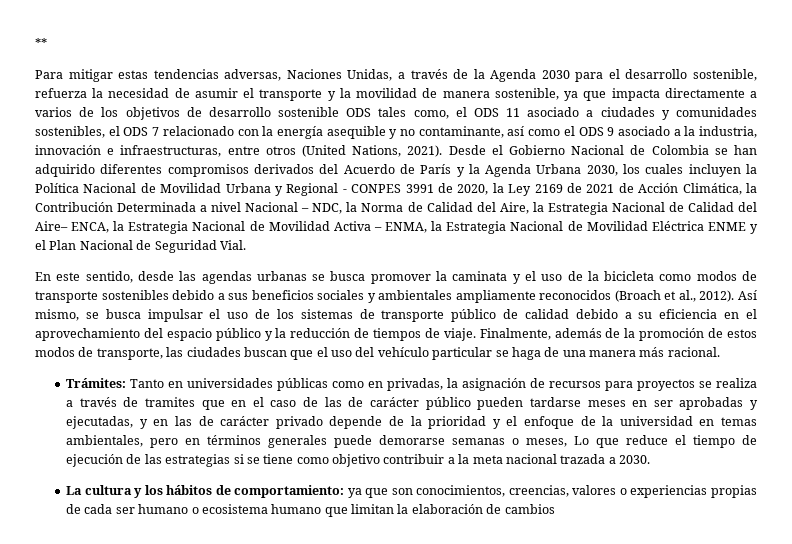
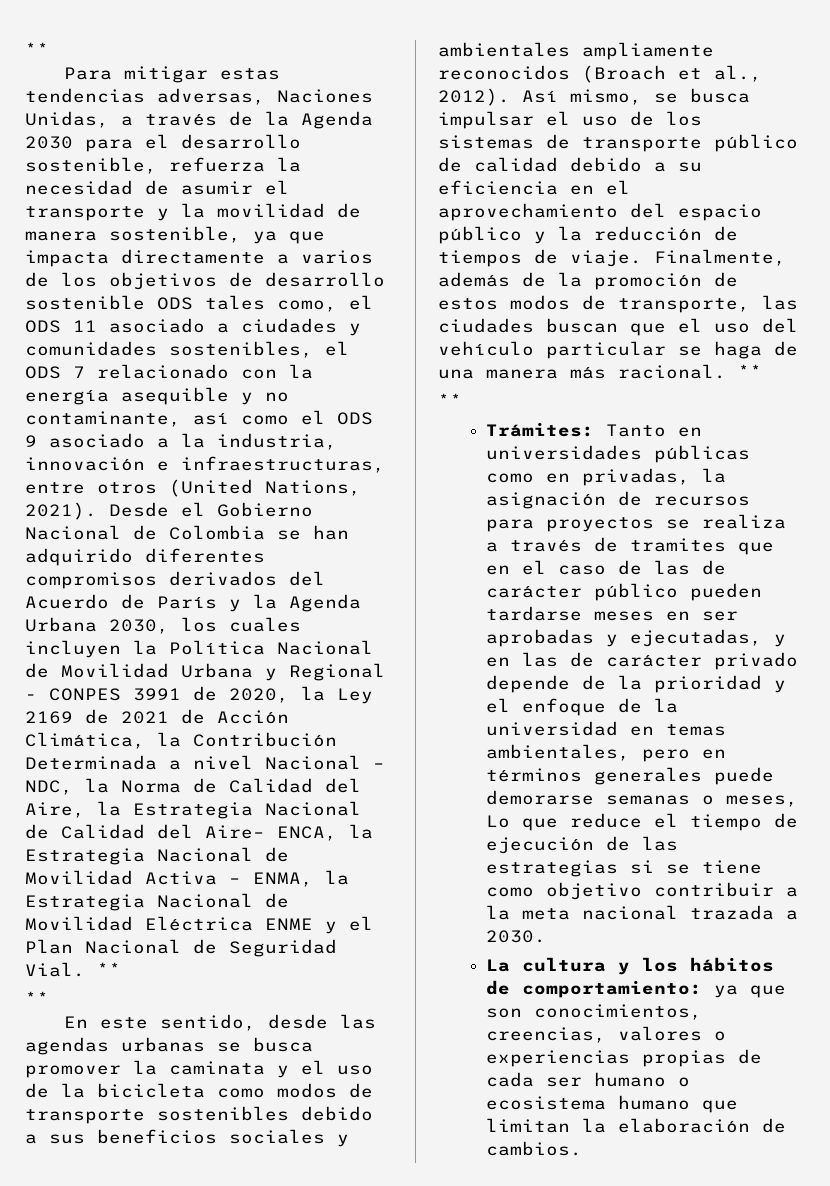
- Desde el Gobierno Nacional de Colombia se han adquirido diferentes compromisos derivados del Acuerdo de París y la Agenda Urbana 2030, los cuales incluyen la Política Nacional de Movilidad Urbana y Regional - CONPES 3991 de 2020, la Ley 2169 de 2021 de Acción Climática, la Contribución Determinada a nivel Nacional – NDC, la Norma de Calidad del Aire, la Estrategia Nacional de Calidad del Aire– ENCA, la Estrategia Nacional de Movilidad Activa – ENMA, la Estrategia Nacional de Movilidad Eléctrica ENME y el Plan Nacional de Seguridad Vial.
+ Desde el Gobierno Nacional de Colombia se han adquirido diferentes compromisos derivados del Acuerdo de París y la Agenda Urbana 2030, los cuales incluyen la Política Nacional de Movilidad Urbana y Regional - CONPES 3991 de 2020, la Ley 2169 de 2021 de Acción Climática, la Contribución Determinada a nivel Nacional – NDC, la Norma de Calidad del Aire, la Estrategia Nacional de Calidad del Aire– ENCA, la Estrategia Nacional de Movilidad Activa – ENMA, la Estrategia Nacional de Movilidad Eléctrica ENME y el Plan Nacional de Seguridad Vial. **
+ **
- Finalmente, además de la promoción de estos modos de transporte, las ciudades buscan que el uso del vehículo particular se haga de una manera más racional.
+ Finalmente, además de la promoción de estos modos de transporte, las ciudades buscan que el uso del vehículo particular se haga de una manera más racional. **
+ **
- La cultura y los hábitos de comportamiento: ya que son conocimientos, creencias, valores o experiencias propias de cada ser humano o ecosistema humano que limitan la elaboración de cambios
+ La cultura y los hábitos de comportamiento: ya que son conocimientos, creencias, valores o experiencias propias de cada ser humano o ecosistema humano que limitan la elaboración de cambios.

